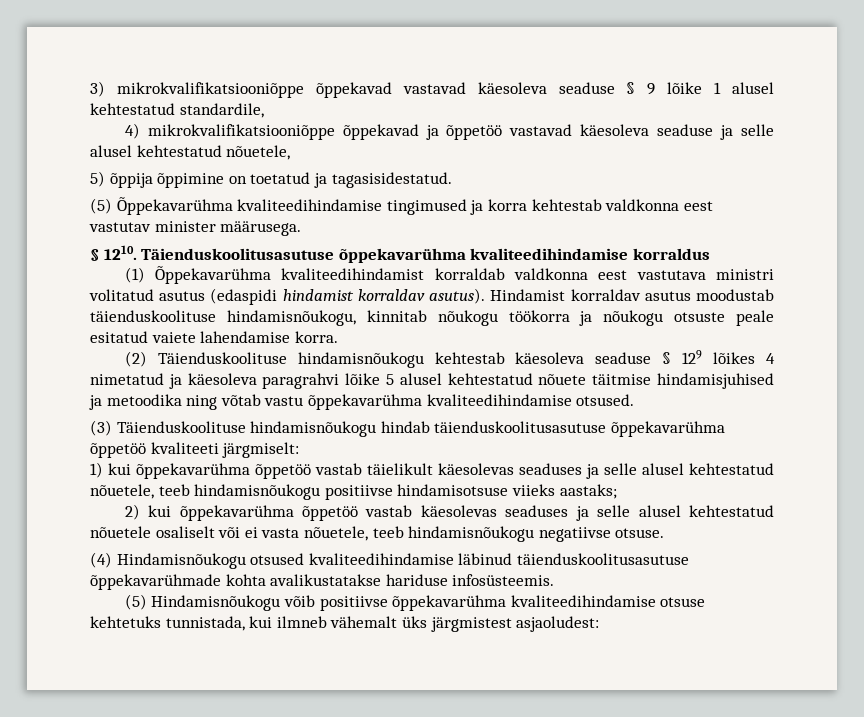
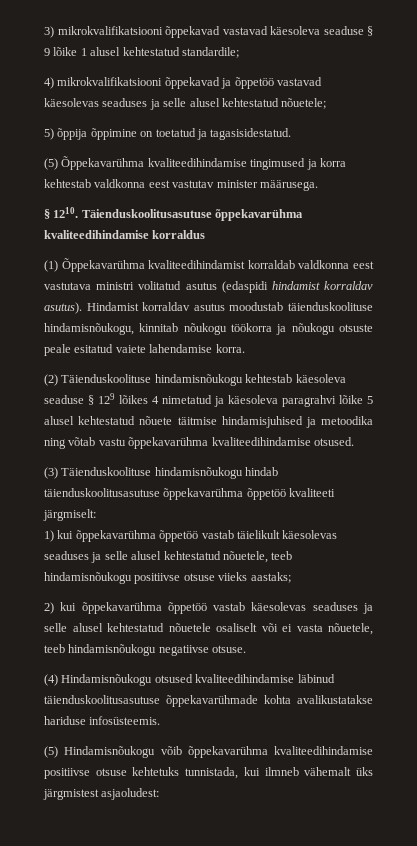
- 3) mikrokvalifikatsiooniõppe õppekavad vastavad käesoleva seaduse § 9 lõike 1 alusel kehtestatud standardile,
+ 3) mikrokvalifikatsiooni õppekavad vastavad käesoleva seaduse § 9 lõike 1 alusel kehtestatud standardile;
- 4) mikrokvalifikatsiooniõppe õppekavad ja õppetöö vastavad käesoleva seaduse ja selle alusel kehtestatud nõuetele,
+ 4) mikrokvalifikatsiooni õppekavad ja õppetöö vastavad käesolevas seaduses ja selle alusel kehtestatud nõuetele;
- 1) kui õppekavarühma õppetöö vastab täielikult käesolevas seaduses ja selle alusel kehtestatud nõuetele, teeb hindamisnõukogu positiivse hindamisotsuse viieks aastaks;
+ 1) kui õppekavarühma õppetöö vastab täielikult käesolevas seaduses ja selle alusel kehtestatud nõuetele, teeb hindamisnõukogu positiivse otsuse viieks aastaks;
- (5) Hindamisnõukogu võib positiivse õppekavarühma kvaliteedihindamise otsuse kehtetuks tunnistada, kui ilmneb vähemalt üks järgmistest asjaoludest:
+ (5) Hindamisnõukogu võib õppekavarühma kvaliteedihindamise positiivse otsuse kehtetuks tunnistada, kui ilmneb vähemalt üks järgmistest asjaoludest:

